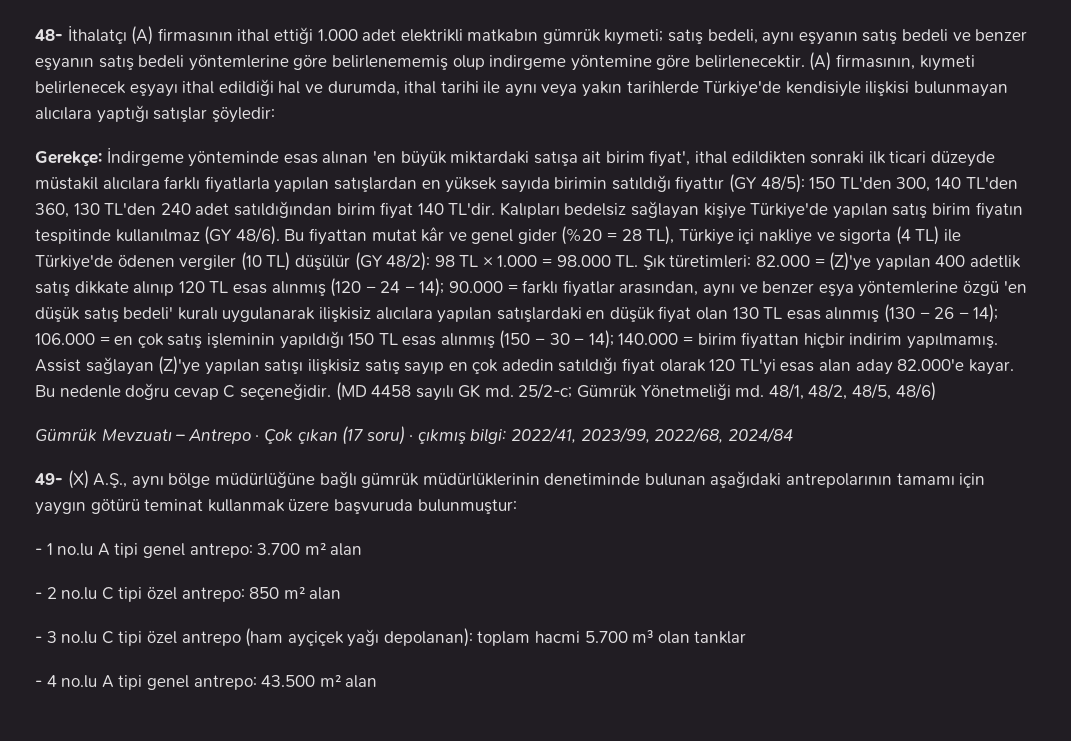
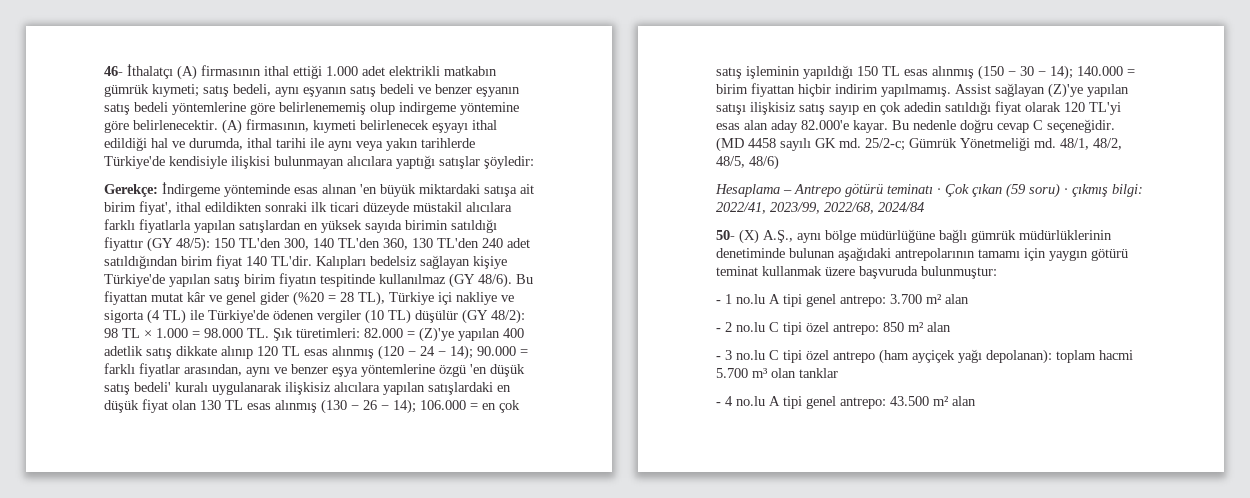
- 48- İthalatçı (A) firmasının ithal ettiği 1.000 adet elektrikli matkabın gümrük kıymeti; satış bedeli, aynı eşyanın satış bedeli ve benzer eşyanın satış bedeli yöntemlerine göre belirlenememiş olup indirgeme yöntemine göre belirlenecektir.
+ 46- İthalatçı (A) firmasının ithal ettiği 1.000 adet elektrikli matkabın gümrük kıymeti; satış bedeli, aynı eşyanın satış bedeli ve benzer eşyanın satış bedeli yöntemlerine göre belirlenememiş olup indirgeme yöntemine göre belirlenecektir.
- Gümrük Mevzuatı – Antrepo · Çok çıkan (17 soru) · çıkmış bilgi: 2022/41, 2023/99, 2022/68, 2024/84
+ Hesaplama – Antrepo götürü teminatı · Çok çıkan (59 soru) · çıkmış bilgi: 2022/41, 2023/99, 2022/68, 2024/84
- 49- (X) A.Ş., aynı bölge müdürlüğüne bağlı gümrük müdürlüklerinin denetiminde bulunan aşağıdaki antrepolarının tamamı için yaygın götürü teminat kullanmak üzere başvuruda bulunmuştur:
+ 50- (X) A.Ş., aynı bölge müdürlüğüne bağlı gümrük müdürlüklerinin denetiminde bulunan aşağıdaki antrepolarının tamamı için yaygın götürü teminat kullanmak üzere başvuruda bulunmuştur:

